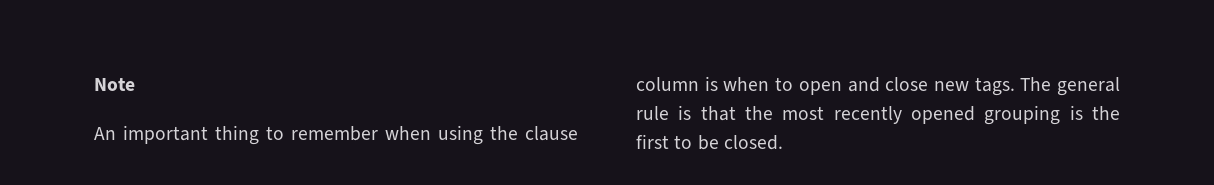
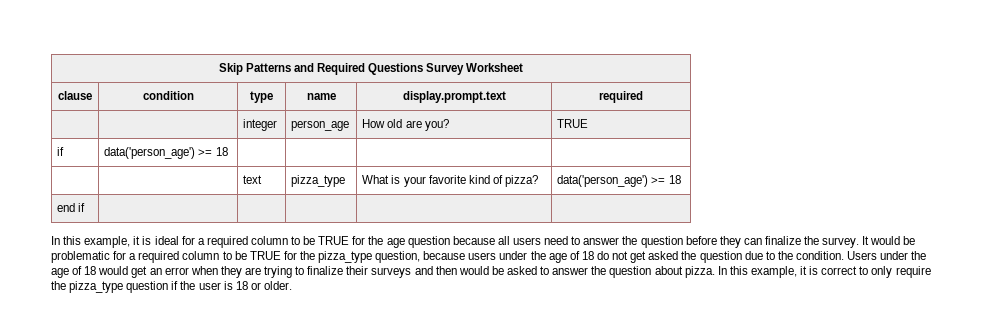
- Note
- An important thing to remember when using the clause column is when to open and close new tags. The general rule is that the most recently opened grouping is the first to be closed.
+ Skip Patterns and Required Questions Survey Worksheet
+ clause | condition | type | name | display.prompt.text | required
+ | | integer | person_age | How old are you? | TRUE
+ if | data('person_age') >= 18 | | | |
+ | | text | pizza_type | What is your favorite kind of pizza? | data('person_age') >= 18
+ end if | | | | |
+ In this example, it is ideal for a required column to be TRUE for the age question because all users need to answer the question before they can finalize the survey. It would be problematic for a required column to be TRUE for the pizza_type question, because users under the age of 18 do not get asked the question due to the condition. Users under the age of 18 would get an error when they are trying to finalize their surveys and then would be asked to answer the question about pizza. In this example, it is correct to only require the pizza_type question if the user is 18 or older.

